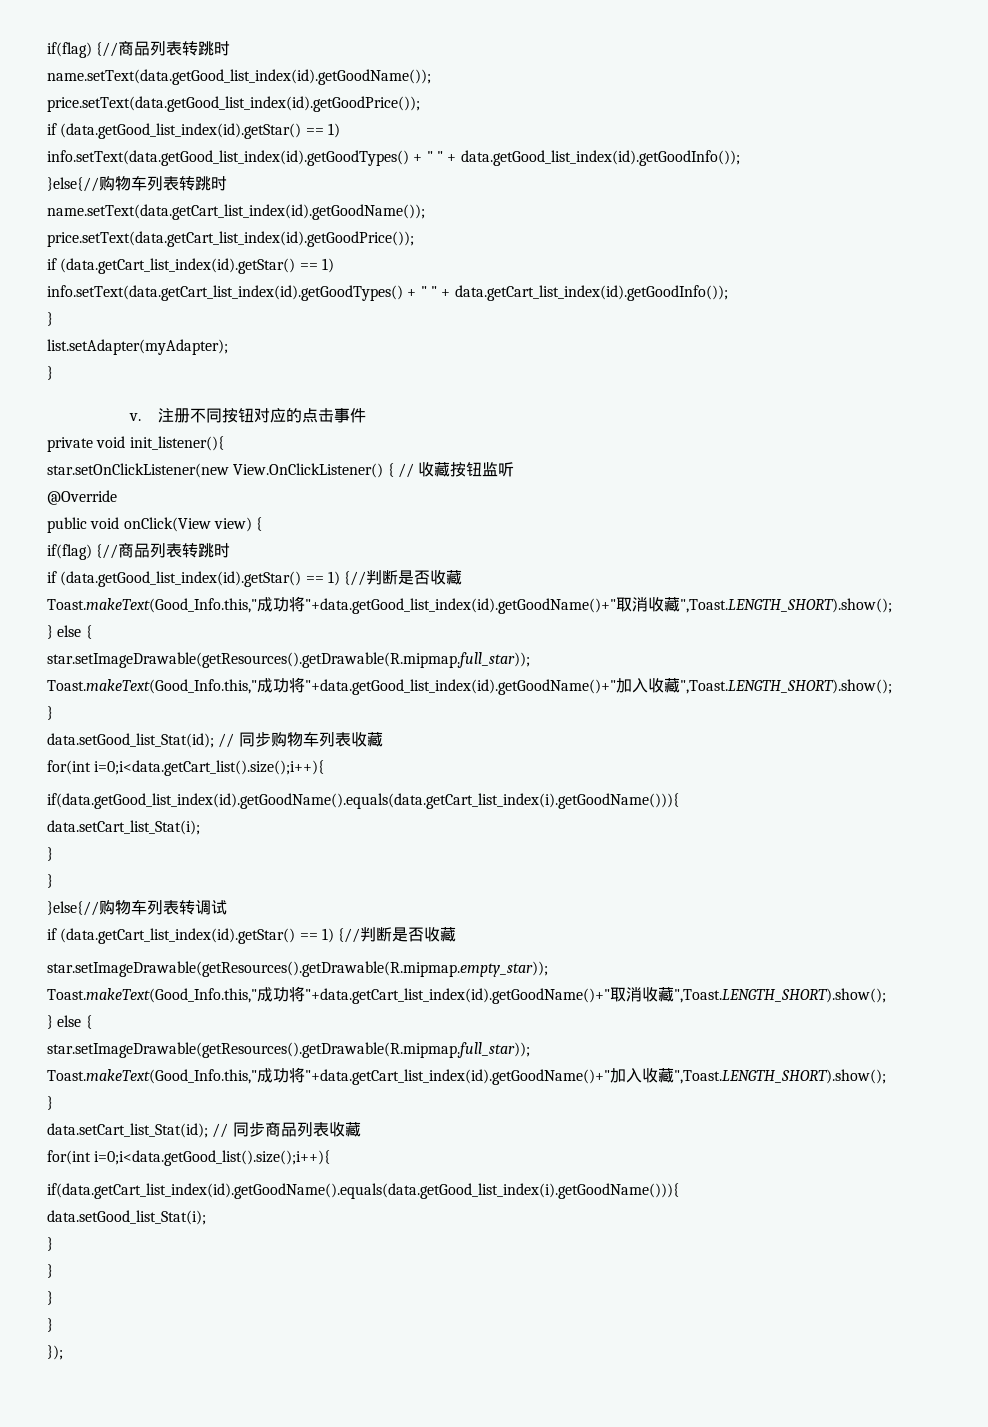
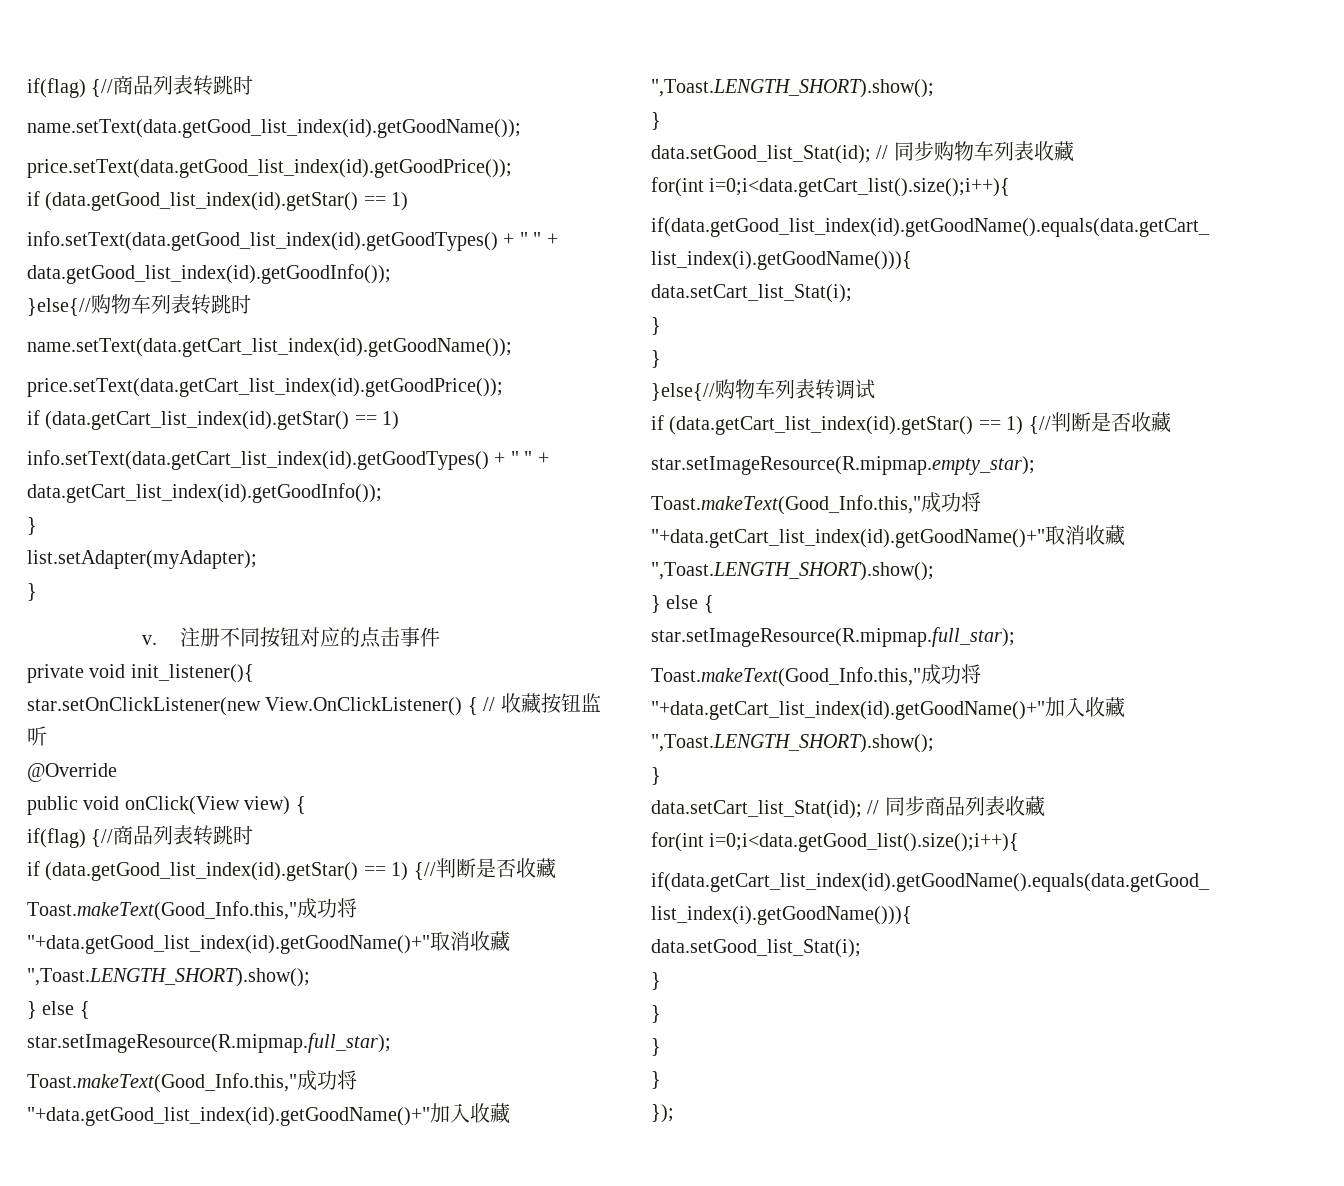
  Toast.makeText(Good_Info.this,"成功将"+data.getGood_list_index(id).getGoodName()+"取消收藏",Toast.LENGTH_SHORT).show();
  } else {
- star.setImageDrawable(getResources().getDrawable(R.mipmap.full_star));
+ star.setImageResource(R.mipmap.full_star);
- star.setImageDrawable(getResources().getDrawable(R.mipmap.empty_star));
+ star.setImageResource(R.mipmap.empty_star);
  Toast.makeText(Good_Info.this,"成功将"+data.getCart_list_index(id).getGoodName()+"取消收藏",Toast.LENGTH_SHORT).show();
  } else {
- star.setImageDrawable(getResources().getDrawable(R.mipmap.full_star));
+ star.setImageResource(R.mipmap.full_star);

